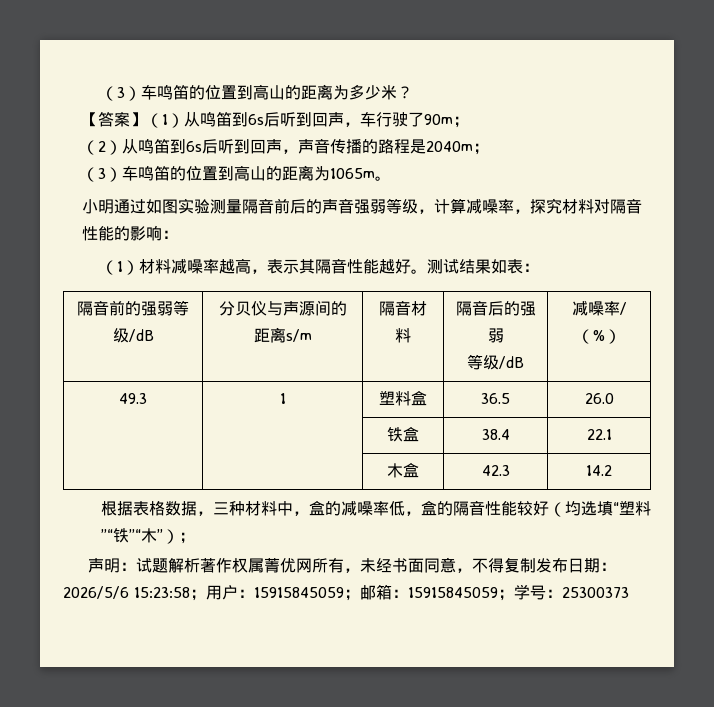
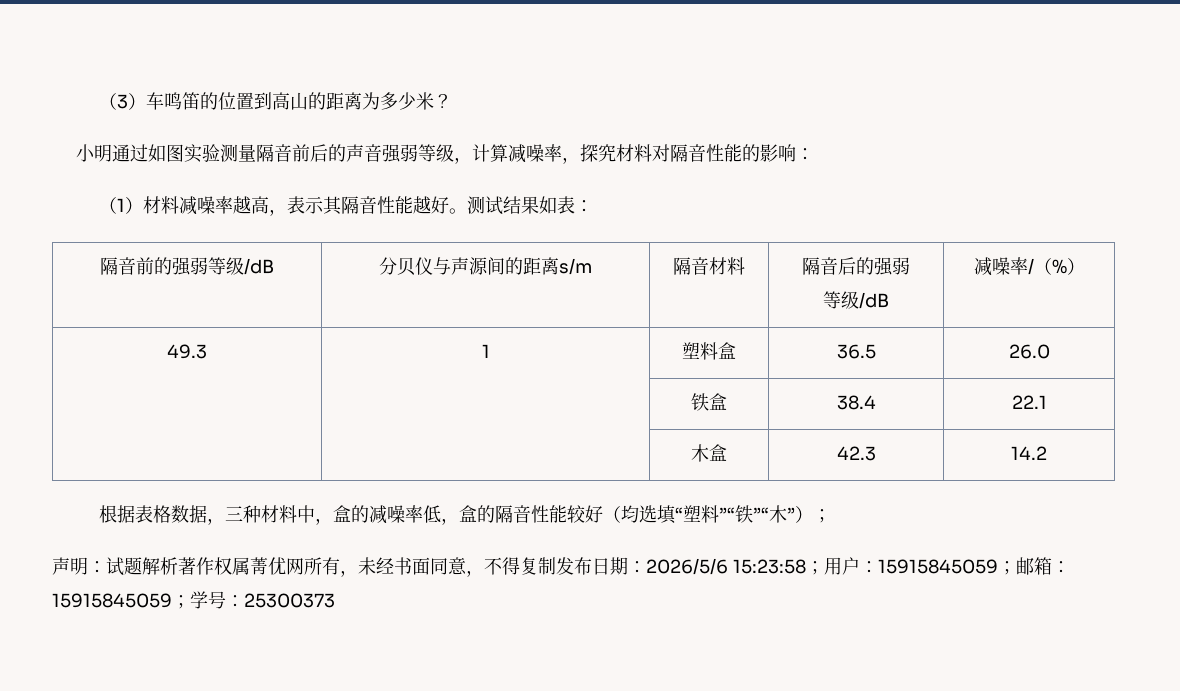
- 【答案】（1）从鸣笛到6s后听到回声，车行驶了90m；
- （2）从鸣笛到6s后听到回声，声音传播的路程是2040m；
- （3）车鸣笛的位置到高山的距离为1065m。

